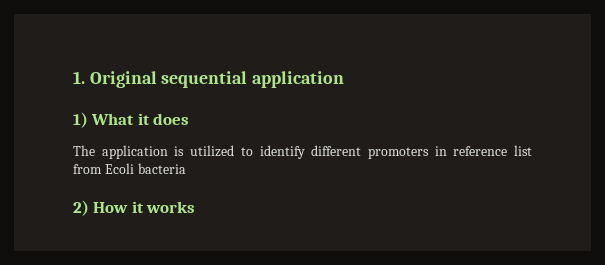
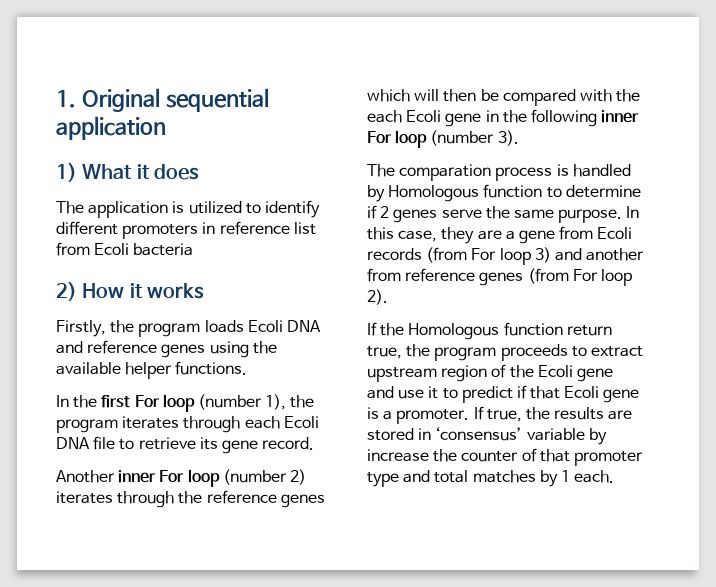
+ Firstly, the program loads Ecoli DNA and reference genes using the available helper functions.
+ In the first For loop (number 1), the program iterates through each Ecoli DNA file to retrieve its gene record.
+ Another inner For loop (number 2) iterates through the reference genes which will then be compared with the each Ecoli gene in the following inner For loop (number 3).
+ The comparation process is handled by Homologous function to determine if 2 genes serve the same purpose. In this case, they are a gene from Ecoli records (from For loop 3) and another from reference genes (from For loop 2).
+ If the Homologous function return true, the program proceeds to extract upstream region of the Ecoli gene and use it to predict if that Ecoli gene is a promoter. If true, the results are stored in ‘consensus’ variable by increase the counter of that promoter type and total matches by 1 each.

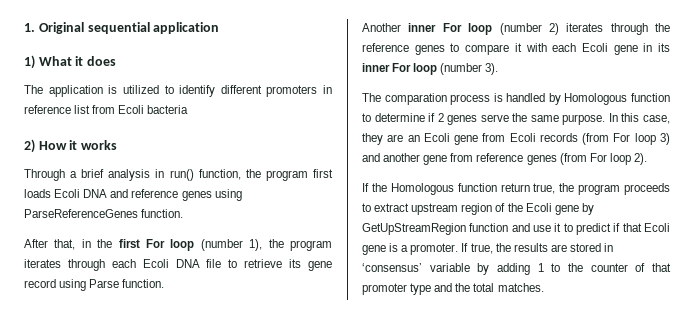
- Firstly, the program loads Ecoli DNA and reference genes using the available helper functions.
- In the first For loop (number 1), the program iterates through each Ecoli DNA file to retrieve its gene record.
+ Through a brief analysis in run() function, the program first loads Ecoli DNA and reference genes using ParseReferenceGenes function.
+ After that, in the first For loop (number 1), the program iterates through each Ecoli DNA file to retrieve its gene record using Parse function.
- Another inner For loop (number 2) iterates through the reference genes which will then be compared with the each Ecoli gene in the following inner For loop (number 3).
+ Another inner For loop (number 2) iterates through the reference genes to compare it with each Ecoli gene in its inner For loop (number 3).
- In this case, they are a gene from Ecoli records (from For loop 3) and another from reference genes (from For loop 2).
+ In this case, they are an Ecoli gene from Ecoli records (from For loop 3) and another gene from reference genes (from For loop 2).
- If the Homologous function return true, the program proceeds to extract upstream region of the Ecoli gene and use it to predict if that Ecoli gene is a promoter.
+ If the Homologous function return true, the program proceeds to extract upstream region of the Ecoli gene by GetUpStreamRegion function and use it to predict if that Ecoli gene is a promoter.
- If true, the results are stored in ‘consensus’ variable by increase the counter of that promoter type and total matches by 1 each.
+ If true, the results are stored in ‘consensus’ variable by adding 1 to the counter of that promoter type and the total matches.

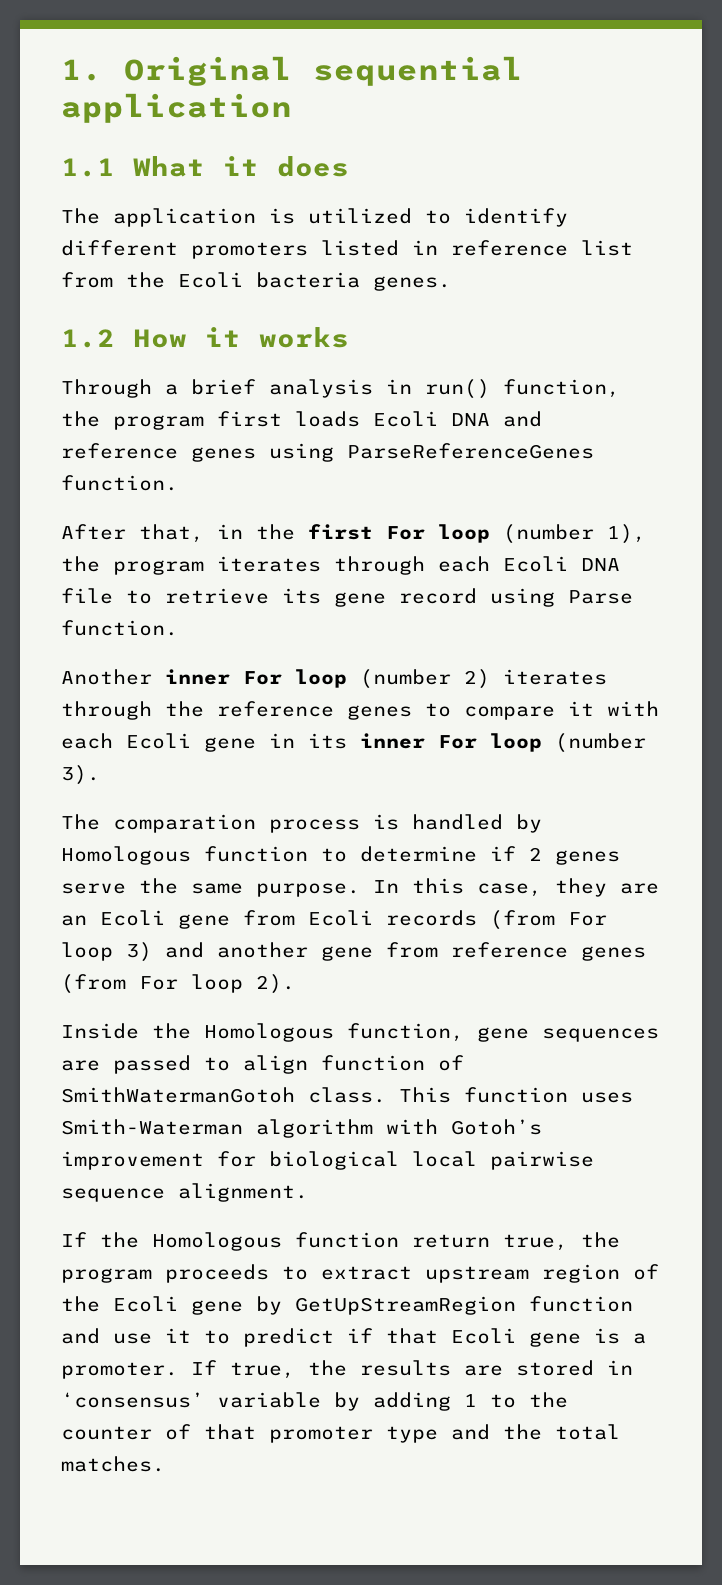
- 1) What it does
+ 1.1 What it does
- The application is utilized to identify different promoters in reference list from Ecoli bacteria
- 2) How it works
+ The application is utilized to identify different promoters listed in reference list from the Ecoli bacteria genes.
+ 1.2 How it works
+ Inside the Homologous function, gene sequences are passed to align function of SmithWatermanGotoh class. This function uses Smith-Waterman algorithm with Gotoh’s improvement for biological local pairwise sequence alignment.

